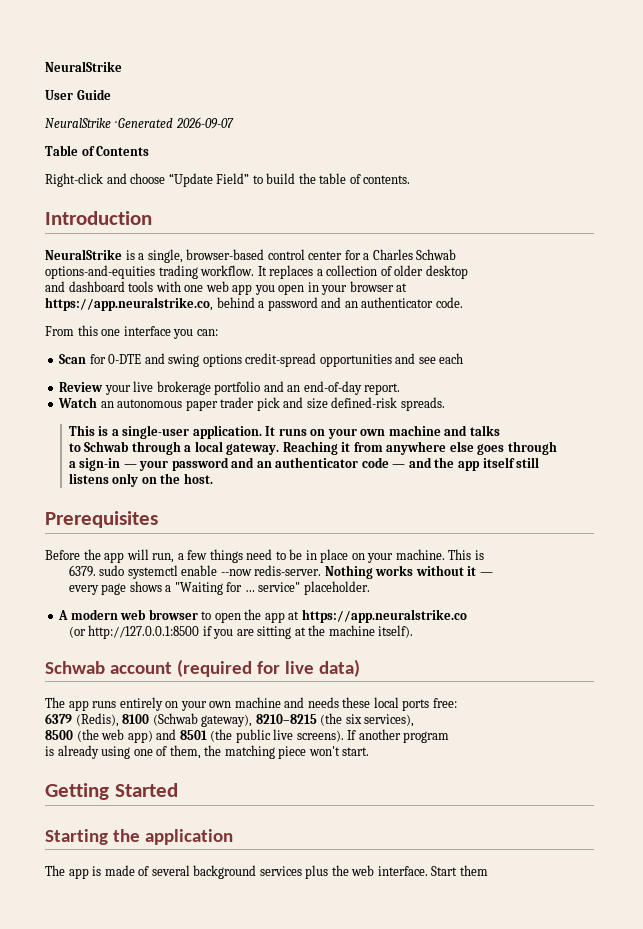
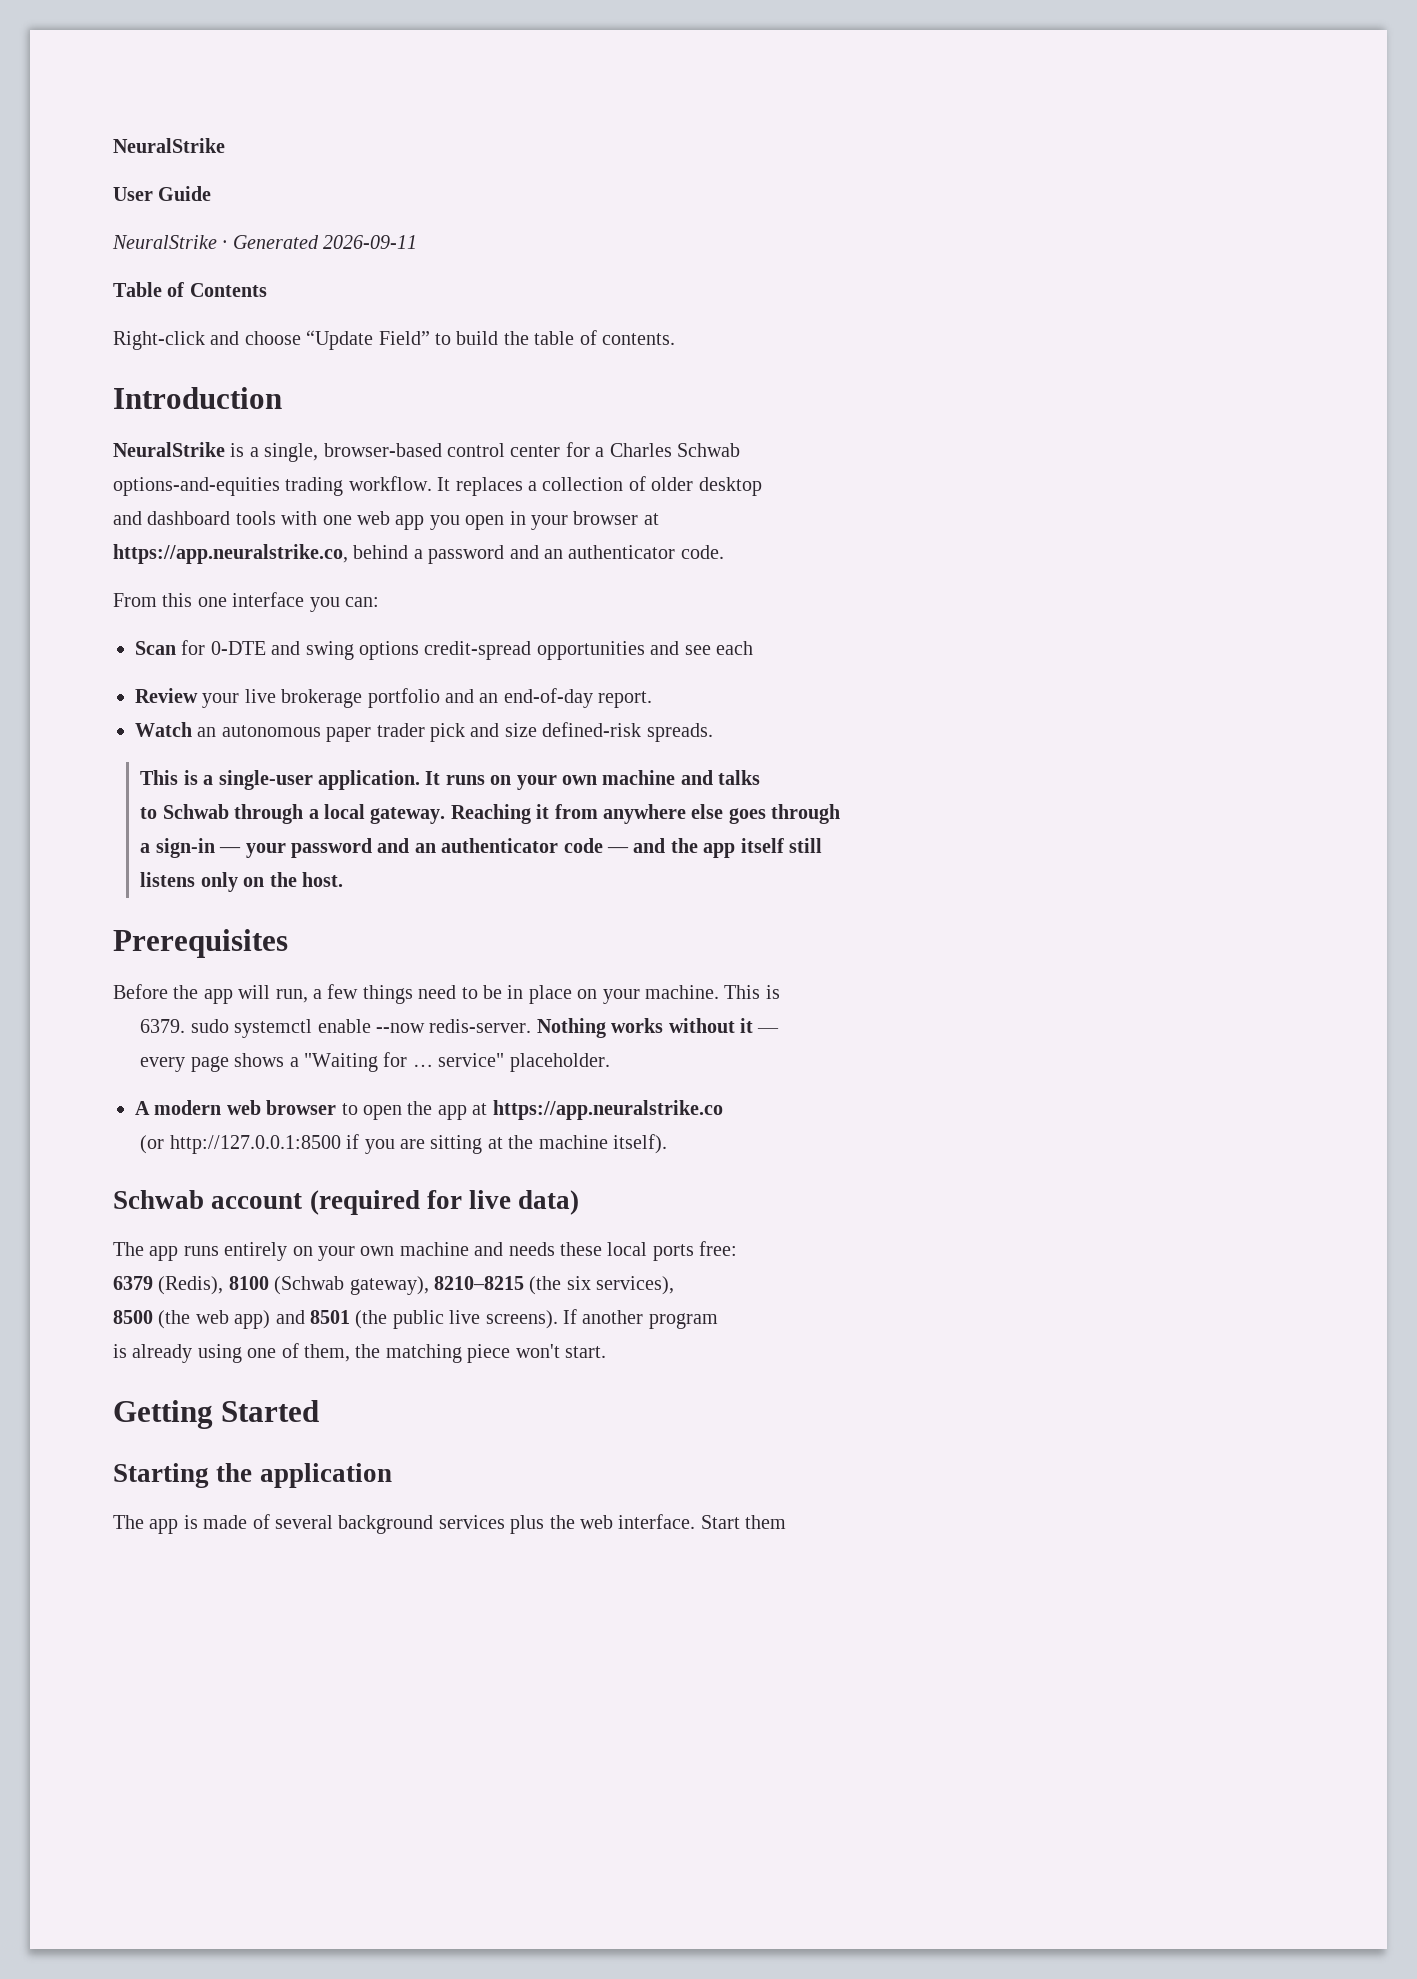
- NeuralStrike · Generated 2026-09-07
+ NeuralStrike · Generated 2026-09-11

